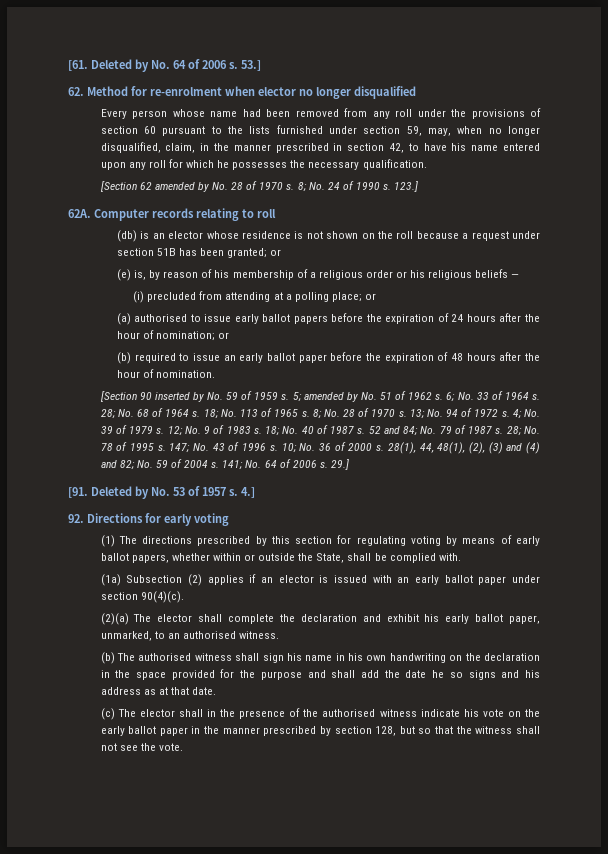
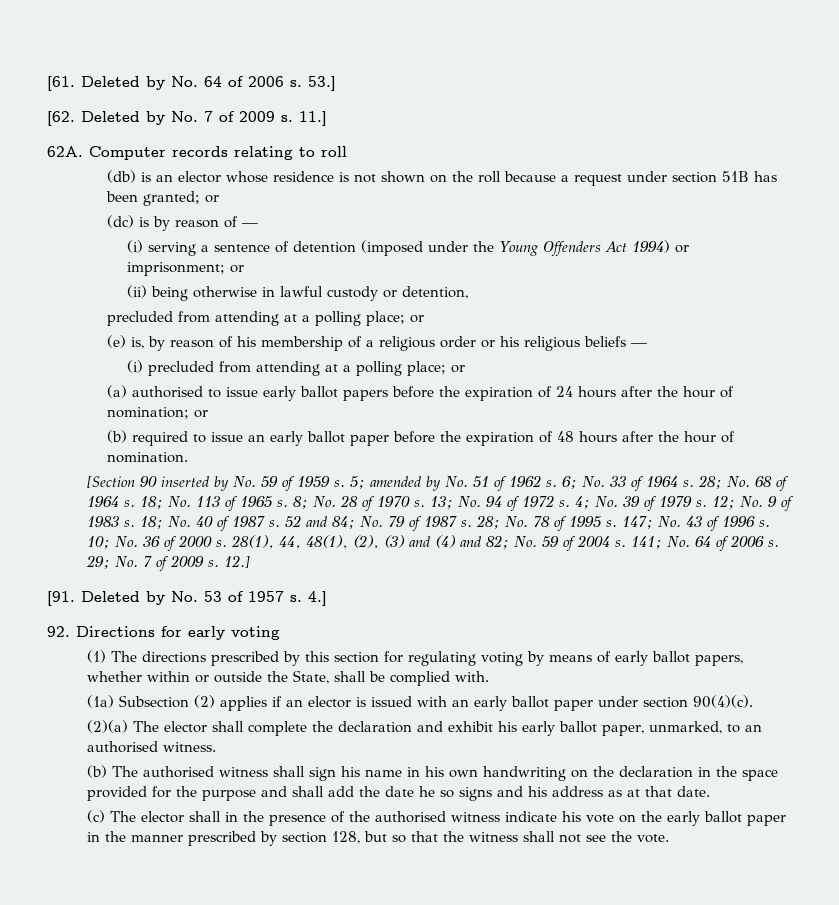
- 62. Method for re-enrolment when elector no longer disqualified
- Every person whose name had been removed from any roll under the provisions of section 60 pursuant to the lists furnished under section 59, may, when no longer disqualified, claim, in the manner prescribed in section 42, to have his name entered upon any roll for which he possesses the necessary qualification.
- [Section 62 amended by No. 28 of 1970 s. 8; No. 24 of 1990 s. 123.]
+ [62. Deleted by No. 7 of 2009 s. 11.]
+ (dc) is by reason of —
+ (i) serving a sentence of detention (imposed under the Young Offenders Act 1994) or imprisonment; or
+ (ii) being otherwise in lawful custody or detention,
+ precluded from attending at a polling place; or
- 29.]
+ 29; No. 7 of 2009 s. 12.]

